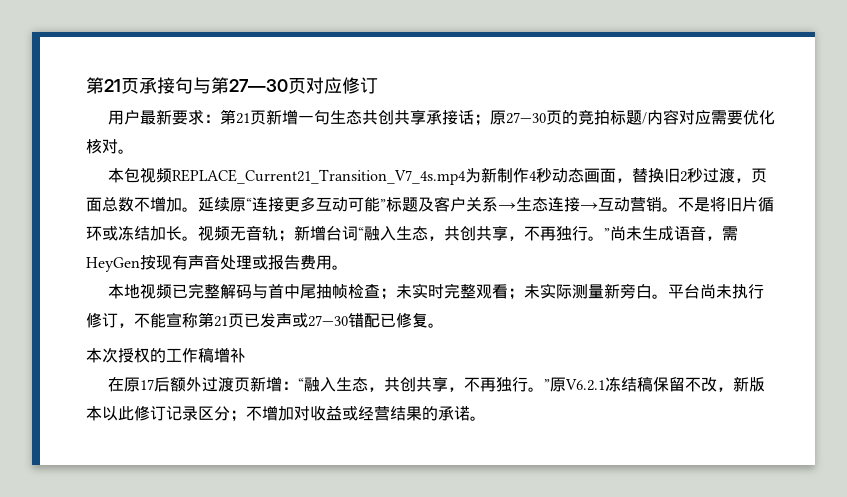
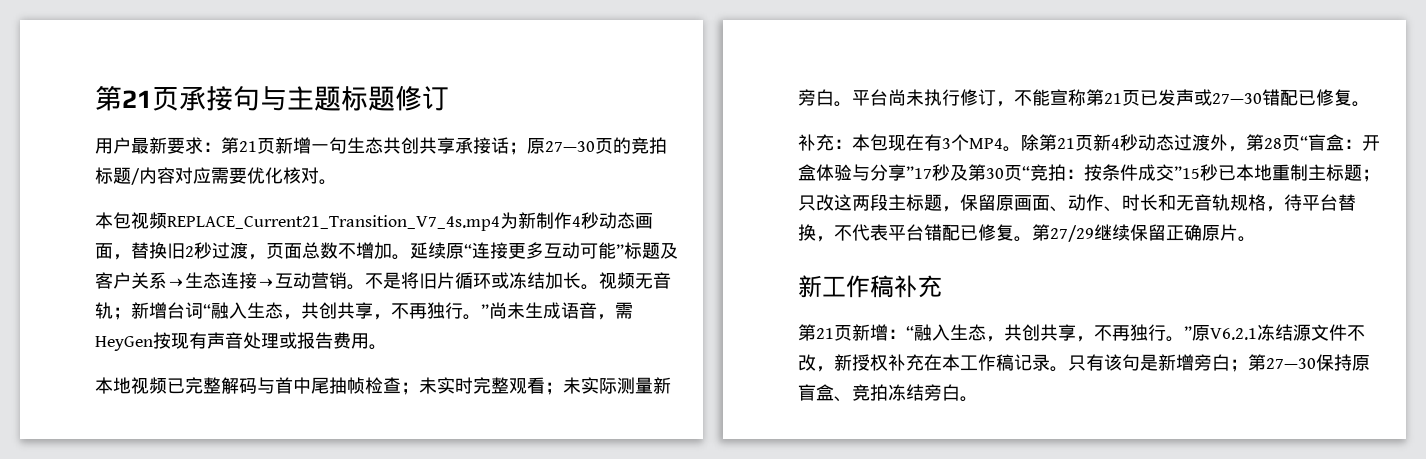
- 第21页承接句与第27—30页对应修订
+ 第21页承接句与主题标题修订
- 本次授权的工作稿增补
- 在原17后额外过渡页新增：“融入生态，共创共享，不再独行。”原V6.2.1冻结稿保留不改，新版本以此修订记录区分；不增加对收益或经营结果的承诺。
+ 补充：本包现在有3个MP4。除第21页新4秒动态过渡外，第28页“盲盒：开盒体验与分享”17秒及第30页“竞拍：按条件成交”15秒已本地重制主标题；只改这两段主标题，保留原画面、动作、时长和无音轨规格，待平台替换，不代表平台错配已修复。第27/29继续保留正确原片。
+ 新工作稿补充
+ 第21页新增：“融入生态，共创共享，不再独行。”原V6.2.1冻结源文件不改，新授权补充在本工作稿记录。只有该句是新增旁白；第27—30保持原盲盒、竞拍冻结旁白。

